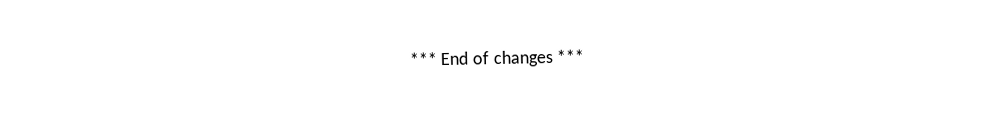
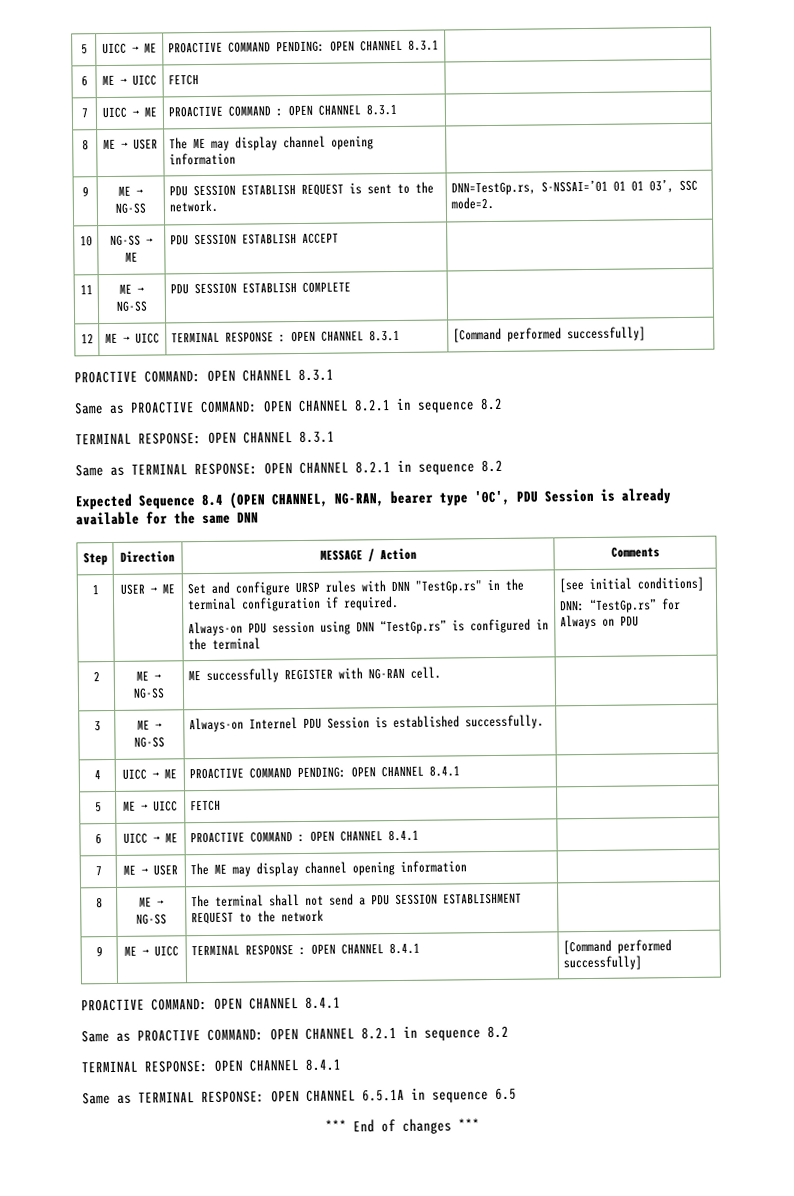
+ 5 | UICC → ME | PROACTIVE COMMAND PENDING: OPEN CHANNEL 8.3.1 |
+ 6 | ME → UICC | FETCH |
+ 7 | UICC → ME | PROACTIVE COMMAND : OPEN CHANNEL 8.3.1 |
+ 8 | ME → USER | The ME may display channel opening information |
+ 9 | ME → NG-SS | PDU SESSION ESTABLISH REQUEST is sent to the network. | DNN=TestGp.rs, S-NSSAI=’01 01 01 03’, SSC mode=2.
+ 10 | NG-SS → ME | PDU SESSION ESTABLISH ACCEPT |
+ 11 | ME → NG-SS | PDU SESSION ESTABLISH COMPLETE |
+ 12 | ME → UICC | TERMINAL RESPONSE : OPEN CHANNEL 8.3.1 | [Command performed successfully]
+ PROACTIVE COMMAND: OPEN CHANNEL 8.3.1
+ Same as PROACTIVE COMMAND: OPEN CHANNEL 8.2.1 in sequence 8.2
+ TERMINAL RESPONSE: OPEN CHANNEL 8.3.1
+ Same as TERMINAL RESPONSE: OPEN CHANNEL 8.2.1 in sequence 8.2
+ Expected Sequence 8.4 (OPEN CHANNEL, NG-RAN, bearer type '0C', PDU Session is already available for the same DNN
+ Step | Direction | MESSAGE / Action | Comments
+ 1 | USER → ME | Set and configure URSP rules with DNN "TestGp.rs" in the terminal configuration if required.
+ Always-on PDU session using DNN “TestGp.rs” is configured in the terminal | [see initial conditions]
+ DNN: “TestGp.rs” for Always on PDU
+ 2 | ME → NG-SS | ME successfully REGISTER with NG-RAN cell. |
+ 3 | ME → NG-SS | Always-on Internel PDU Session is established successfully. |
+ 4 | UICC → ME | PROACTIVE COMMAND PENDING: OPEN CHANNEL 8.4.1 |
+ 5 | ME → UICC | FETCH |
+ 6 | UICC → ME | PROACTIVE COMMAND : OPEN CHANNEL 8.4.1 |
+ 7 | ME → USER | The ME may display channel opening information |
+ 8 | ME → NG-SS | The terminal shall not send a PDU SESSION ESTABLISHMENT REQUEST to the network |
+ 9 | ME → UICC | TERMINAL RESPONSE : OPEN CHANNEL 8.4.1 | [Command performed successfully]
+ PROACTIVE COMMAND: OPEN CHANNEL 8.4.1
+ Same as PROACTIVE COMMAND: OPEN CHANNEL 8.2.1 in sequence 8.2
+ TERMINAL RESPONSE: OPEN CHANNEL 8.4.1
+ Same as TERMINAL RESPONSE: OPEN CHANNEL 6.5.1A in sequence 6.5

